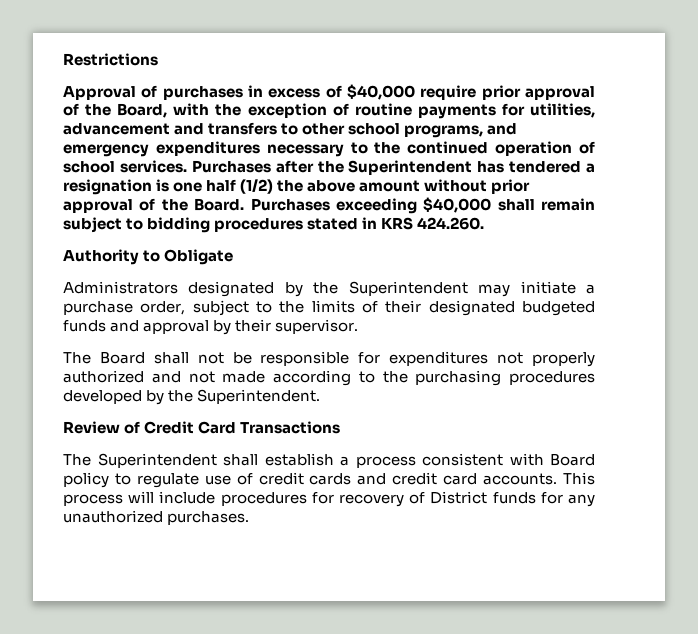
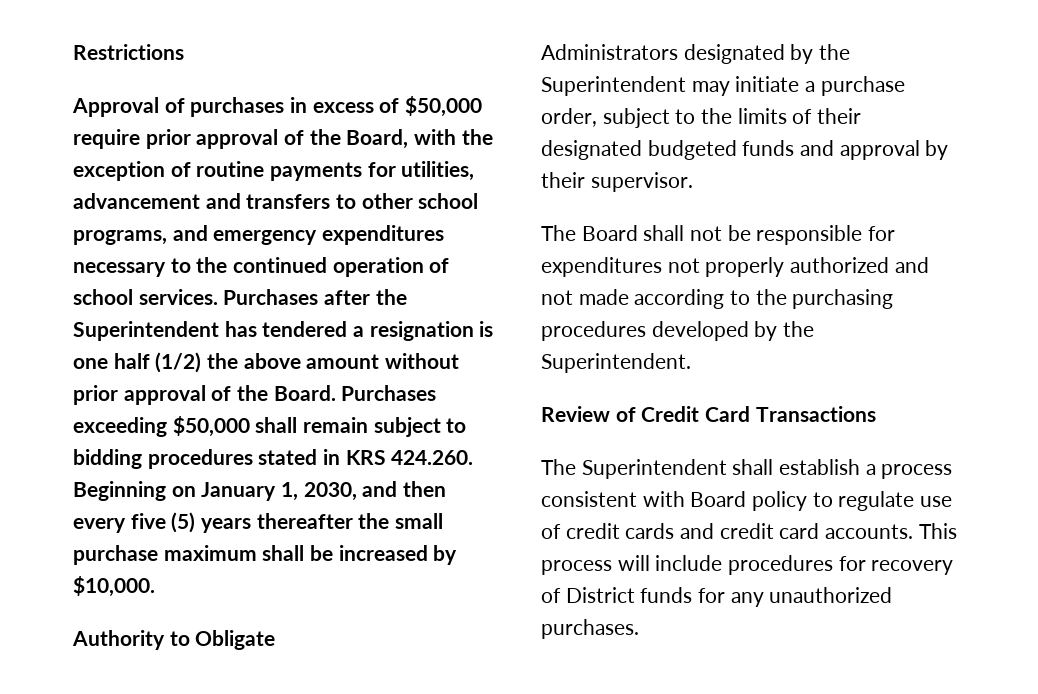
- Approval of purchases in excess of $40,000 require prior approval of the Board, with the exception of routine payments for utilities, advancement and transfers to other school programs, and emergency expenditures necessary to the continued operation of school services.
+ Approval of purchases in excess of $50,000 require prior approval of the Board, with the exception of routine payments for utilities, advancement and transfers to other school programs, and emergency expenditures necessary to the continued operation of school services.
- Purchases exceeding $40,000 shall remain subject to bidding procedures stated in KRS 424.260.
+ Purchases exceeding $50,000 shall remain subject to bidding procedures stated in KRS 424.260. Beginning on January 1, 2030, and then every five (5) years thereafter the small purchase maximum shall be increased by $10,000.

